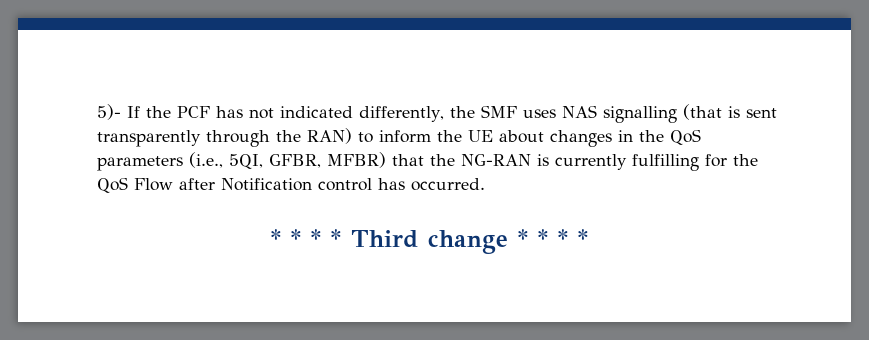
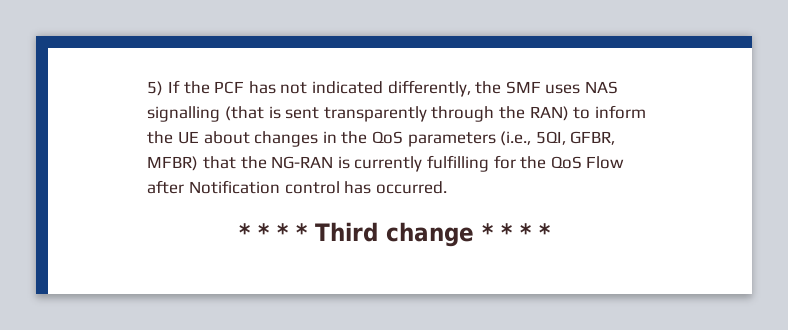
- 5)- If the PCF has not indicated differently, the SMF uses NAS signalling (that is sent transparently through the RAN) to inform the UE about changes in the QoS parameters (i.e., 5QI, GFBR, MFBR) that the NG-RAN is currently fulfilling for the QoS Flow after Notification control has occurred.
+ 5) If the PCF has not indicated differently, the SMF uses NAS signalling (that is sent transparently through the RAN) to inform the UE about changes in the QoS parameters (i.e., 5QI, GFBR, MFBR) that the NG-RAN is currently fulfilling for the QoS Flow after Notification control has occurred.

